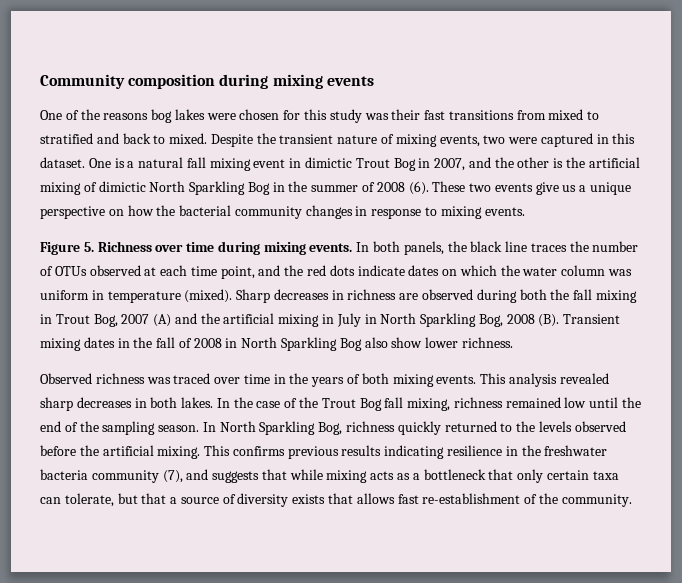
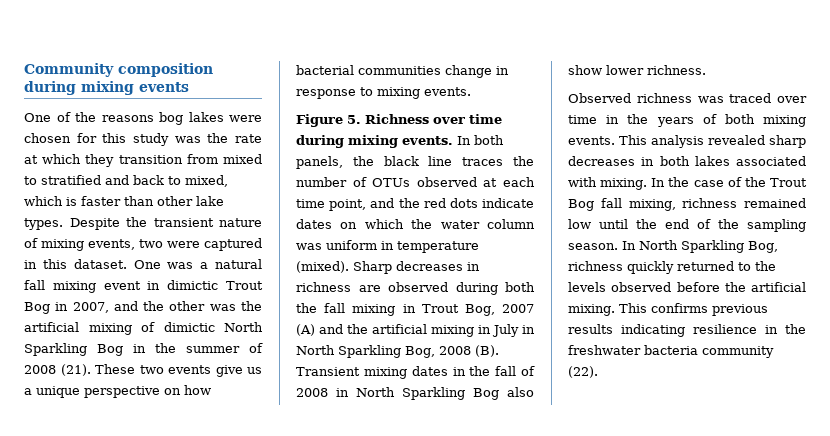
- One of the reasons bog lakes were chosen for this study was their fast transitions from mixed to stratified and back to mixed.
+ One of the reasons bog lakes were chosen for this study was the rate at which they transition from mixed to stratified and back to mixed, which is faster than other lake types.
- One is a natural fall mixing event in dimictic Trout Bog in 2007, and the other is the artificial mixing of dimictic North Sparkling Bog in the summer of 2008 (6).
+ One was a natural fall mixing event in dimictic Trout Bog in 2007, and the other was the artificial mixing of dimictic North Sparkling Bog in the summer of 2008 (21).
- These two events give us a unique perspective on how the bacterial community changes in response to mixing events.
+ These two events give us a unique perspective on how bacterial communities change in response to mixing events.
- This analysis revealed sharp decreases in both lakes.
+ This analysis revealed sharp decreases in both lakes associated with mixing.
- This confirms previous results indicating resilience in the freshwater bacteria community (7), and suggests that while mixing acts as a bottleneck that only certain taxa can tolerate, but that a source of diversity exists that allows fast re-establishment of the community.
+ This confirms previous results indicating resilience in the freshwater bacteria community (22).

